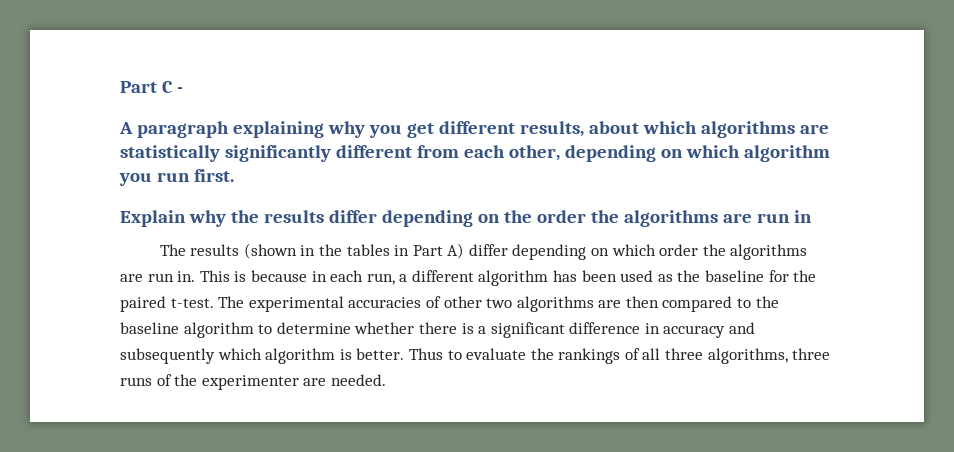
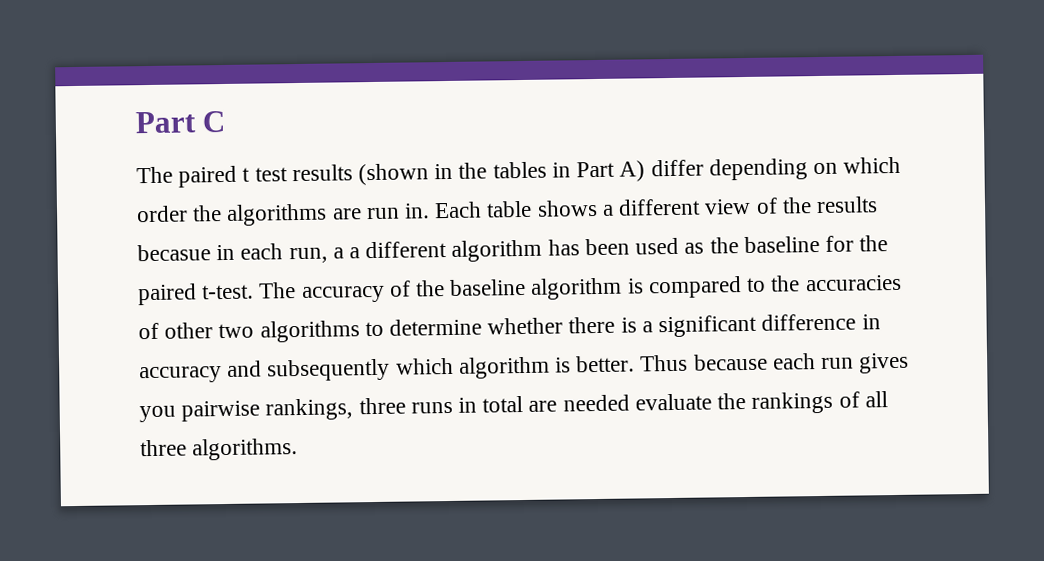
- Part C -
- A paragraph explaining why you get different results, about which algorithms are statistically significantly different from each other, depending on which algorithm you run first.
- Explain why the results differ depending on the order the algorithms are run in
- The results (shown in the tables in Part A) differ depending on which order the algorithms are run in.
+ Part C
+ The paired t test results (shown in the tables in Part A) differ depending on which order the algorithms are run in.
- This is because in each run, a different algorithm has been used as the baseline for the paired t-test.
+ Each table shows a different view of the results becasue in each run, a a different algorithm has been used as the baseline for the paired t-test.
- The experimental accuracies of other two algorithms are then compared to the baseline algorithm to determine whether there is a significant difference in accuracy and subsequently which algorithm is better.
+ The accuracy of the baseline algorithm is compared to the accuracies of other two algorithms to determine whether there is a significant difference in accuracy and subsequently which algorithm is better.
- Thus to evaluate the rankings of all three algorithms, three runs of the experimenter are needed.
+ Thus because each run gives you pairwise rankings, three runs in total are needed evaluate the rankings of all three algorithms.

